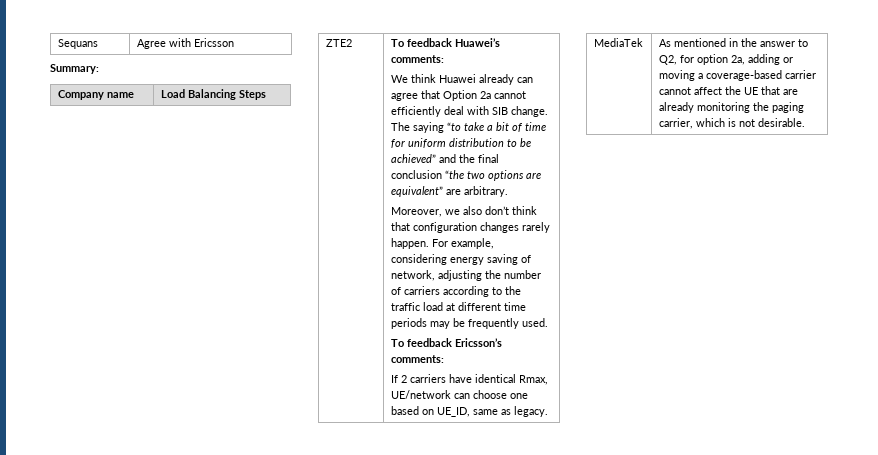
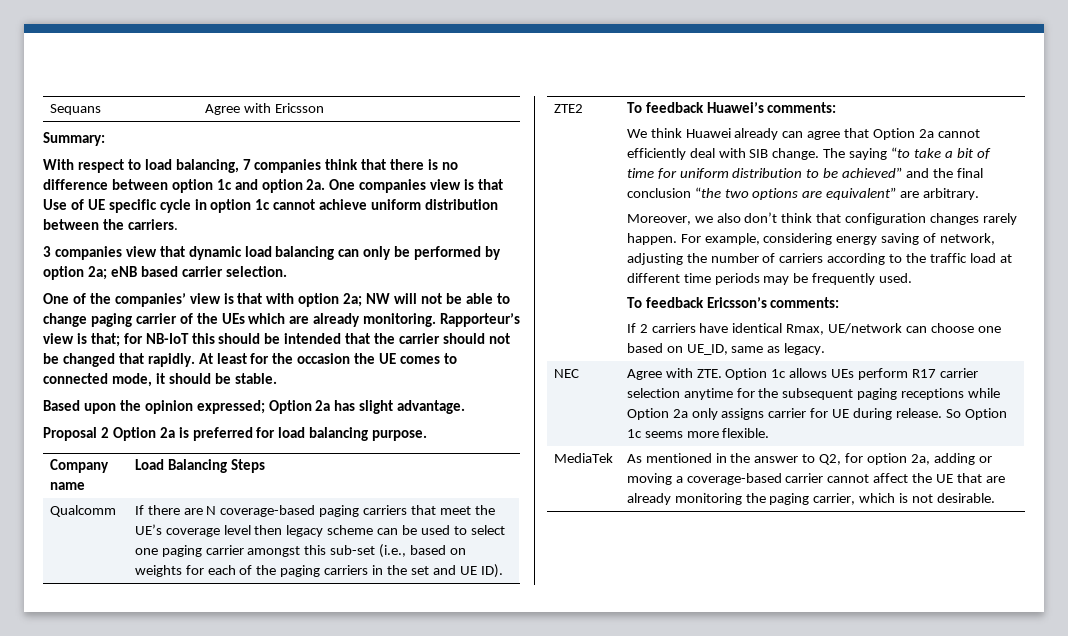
+ With respect to load balancing, 7 companies think that there is no difference between option 1c and option 2a. One companies view is that Use of UE specific cycle in option 1c cannot achieve uniform distribution between the carriers.
+ 3 companies view that dynamic load balancing can only be performed by option 2a; eNB based carrier selection.
+ One of the companies’ view is that with option 2a; NW will not be able to change paging carrier of the UEs which are already monitoring. Rapporteur’s view is that; for NB-IoT this should be intended that the carrier should not be changed that rapidly. At least for the occasion the UE comes to connected mode, it should be stable.
+ Based upon the opinion expressed; Option 2a has slight advantage.
+ Proposal 2 Option 2a is preferred for load balancing purpose.
+ Qualcomm | If there are N coverage-based paging carriers that meet the UE’s coverage level then legacy scheme can be used to select one paging carrier amongst this sub-set (i.e., based on weights for each of the paging carriers in the set and UE ID).
+ NEC | Agree with ZTE. Option 1c allows UEs perform R17 carrier selection anytime for the subsequent paging receptions while Option 2a only assigns carrier for UE during release. So Option 1c seems more flexible.

